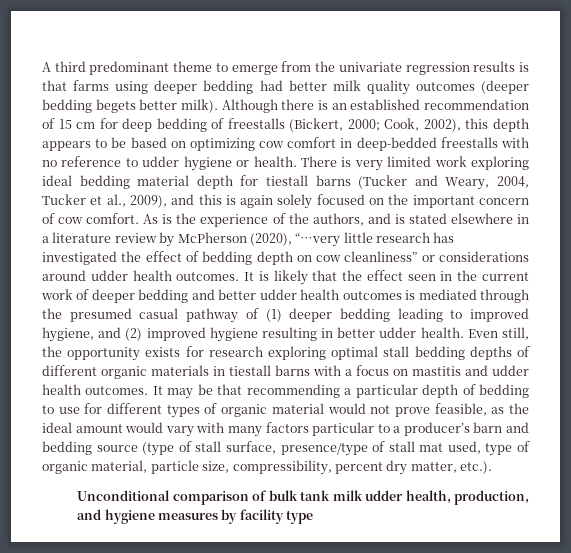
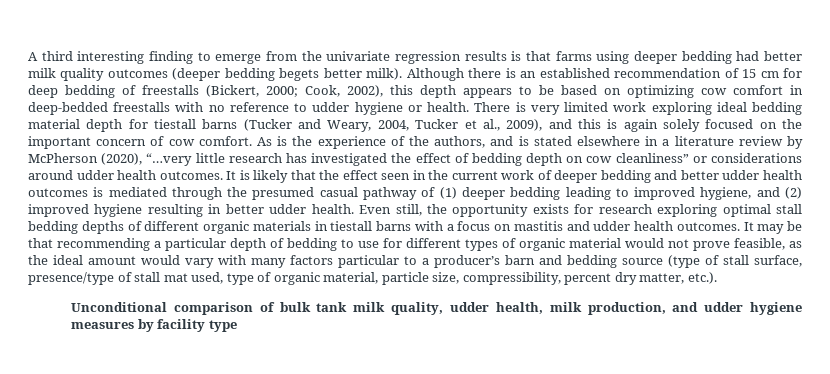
- A third predominant theme to emerge from the univariate regression results is that farms using deeper bedding had better milk quality outcomes (deeper bedding begets better milk).
+ A third interesting finding to emerge from the univariate regression results is that farms using deeper bedding had better milk quality outcomes (deeper bedding begets better milk).
- Unconditional comparison of bulk tank milk udder health, production, and hygiene measures by facility type
+ Unconditional comparison of bulk tank milk quality, udder health, milk production, and udder hygiene measures by facility type

